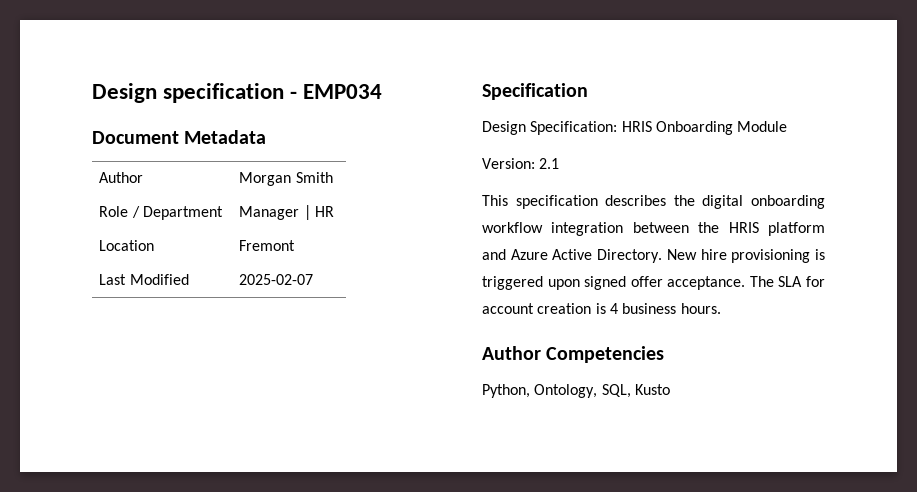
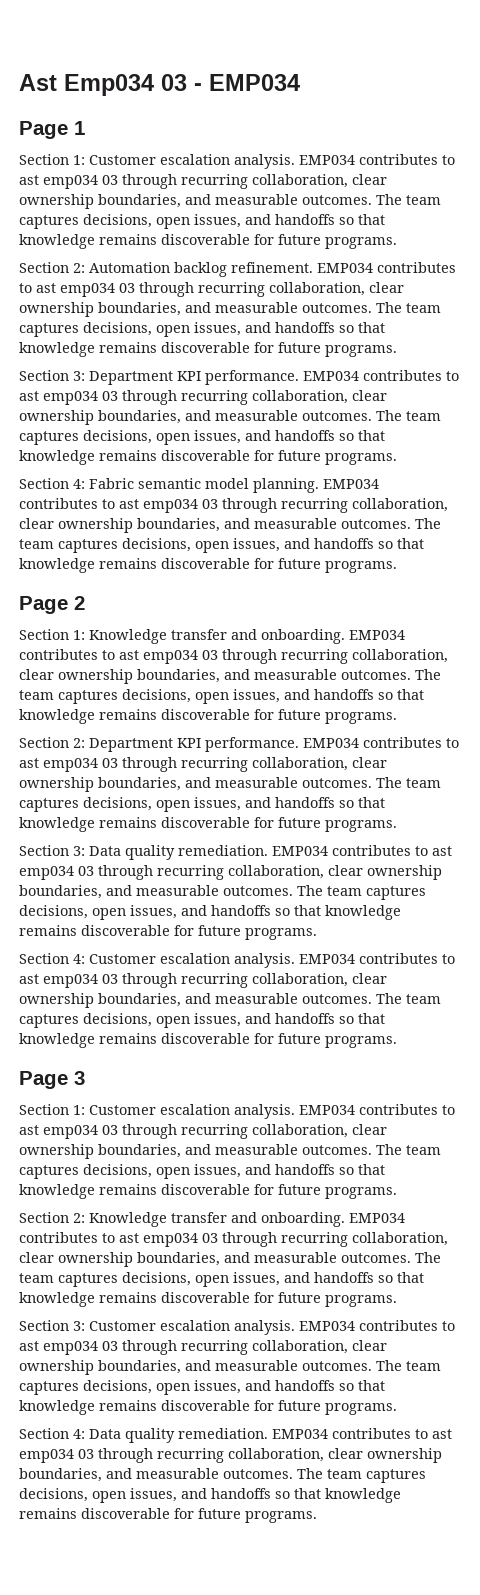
- Design specification - EMP034
+ Ast Emp034 03 - EMP034
- Document Metadata
- Author | Morgan Smith
- Role / Department | Manager | HR
- Location | Fremont
- Last Modified | 2025-02-07
- Specification
- Design Specification: HRIS Onboarding Module
- Version: 2.1
- This specification describes the digital onboarding workflow integration between the HRIS platform and Azure Active Directory. New hire provisioning is triggered upon signed offer acceptance. The SLA for account creation is 4 business hours.
- Author Competencies
- Python, Ontology, SQL, Kusto
+ Page 1
+ Section 1: Customer escalation analysis. EMP034 contributes to ast emp034 03 through recurring collaboration, clear ownership boundaries, and measurable outcomes. The team captures decisions, open issues, and handoffs so that knowledge remains discoverable for future programs.
+ Section 2: Automation backlog refinement. EMP034 contributes to ast emp034 03 through recurring collaboration, clear ownership boundaries, and measurable outcomes. The team captures decisions, open issues, and handoffs so that knowledge remains discoverable for future programs.
+ Section 3: Department KPI performance. EMP034 contributes to ast emp034 03 through recurring collaboration, clear ownership boundaries, and measurable outcomes. The team captures decisions, open issues, and handoffs so that knowledge remains discoverable for future programs.
+ Section 4: Fabric semantic model planning. EMP034 contributes to ast emp034 03 through recurring collaboration, clear ownership boundaries, and measurable outcomes. The team captures decisions, open issues, and handoffs so that knowledge remains discoverable for future programs.
+ Page 2
+ Section 1: Knowledge transfer and onboarding. EMP034 contributes to ast emp034 03 through recurring collaboration, clear ownership boundaries, and measurable outcomes. The team captures decisions, open issues, and handoffs so that knowledge remains discoverable for future programs.
+ Section 2: Department KPI performance. EMP034 contributes to ast emp034 03 through recurring collaboration, clear ownership boundaries, and measurable outcomes. The team captures decisions, open issues, and handoffs so that knowledge remains discoverable for future programs.
+ Section 3: Data quality remediation. EMP034 contributes to ast emp034 03 through recurring collaboration, clear ownership boundaries, and measurable outcomes. The team captures decisions, open issues, and handoffs so that knowledge remains discoverable for future programs.
+ Section 4: Customer escalation analysis. EMP034 contributes to ast emp034 03 through recurring collaboration, clear ownership boundaries, and measurable outcomes. The team captures decisions, open issues, and handoffs so that knowledge remains discoverable for future programs.
+ Page 3
+ Section 1: Customer escalation analysis. EMP034 contributes to ast emp034 03 through recurring collaboration, clear ownership boundaries, and measurable outcomes. The team captures decisions, open issues, and handoffs so that knowledge remains discoverable for future programs.
+ Section 2: Knowledge transfer and onboarding. EMP034 contributes to ast emp034 03 through recurring collaboration, clear ownership boundaries, and measurable outcomes. The team captures decisions, open issues, and handoffs so that knowledge remains discoverable for future programs.
+ Section 3: Customer escalation analysis. EMP034 contributes to ast emp034 03 through recurring collaboration, clear ownership boundaries, and measurable outcomes. The team captures decisions, open issues, and handoffs so that knowledge remains discoverable for future programs.
+ Section 4: Data quality remediation. EMP034 contributes to ast emp034 03 through recurring collaboration, clear ownership boundaries, and measurable outcomes. The team captures decisions, open issues, and handoffs so that knowledge remains discoverable for future programs.

